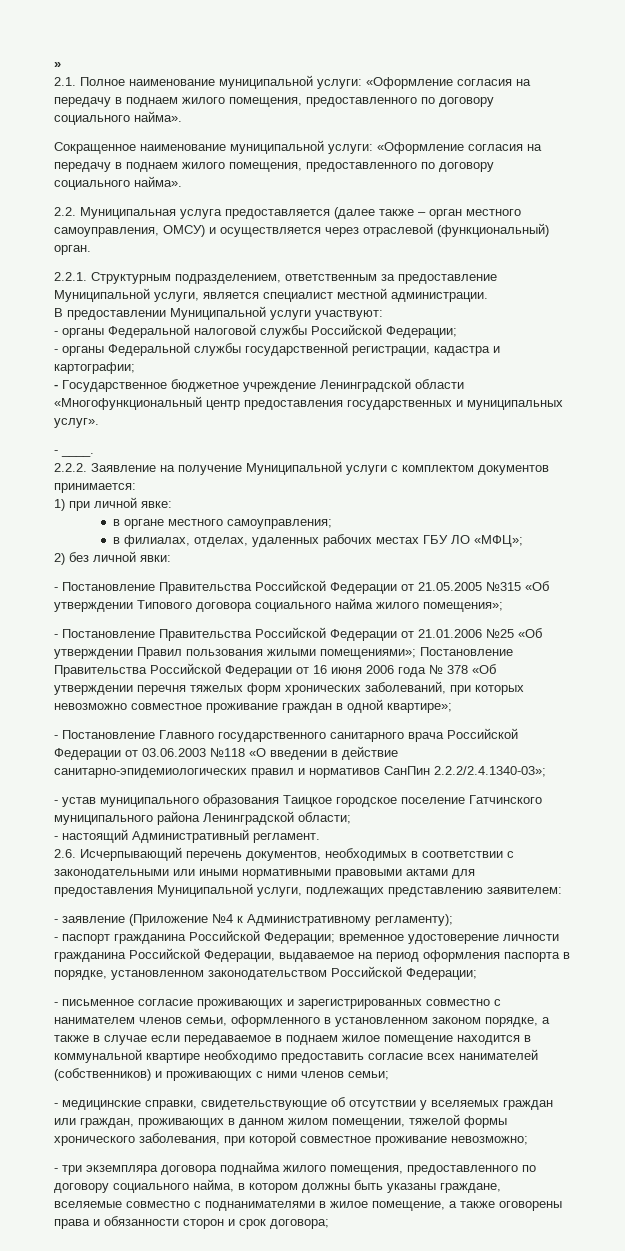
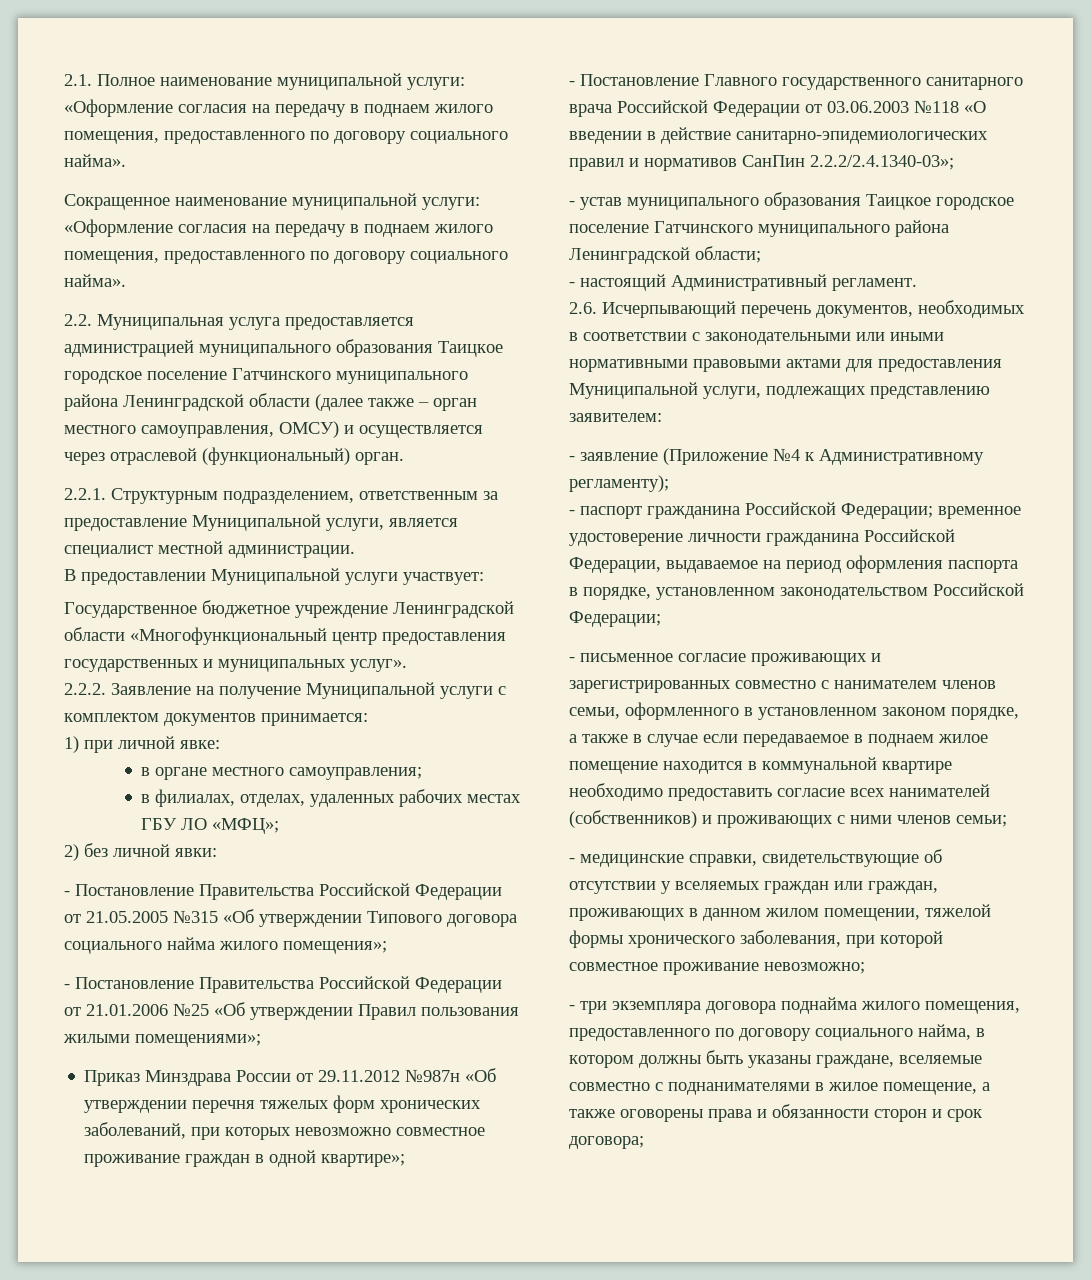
- »
- 2.2. Муниципальная услуга предоставляется (далее также – орган местного самоуправления, ОМСУ) и осуществляется через отраслевой (функциональный) орган.
+ 2.2. Муниципальная услуга предоставляется администрацией муниципального образования Таицкое городское поселение Гатчинского муниципального района Ленинградской области (далее также – орган местного самоуправления, ОМСУ) и осуществляется через отраслевой (функциональный) орган.
- В предоставлении Муниципальной услуги участвуют:
- - органы Федеральной налоговой службы Российской Федерации;
- - органы Федеральной службы государственной регистрации, кадастра и картографии;
- - Государственное бюджетное учреждение Ленинградской области «Многофункциональный центр предоставления государственных и муниципальных услуг».
+ В предоставлении Муниципальной услуги участвует:
+ Государственное бюджетное учреждение Ленинградской области «Многофункциональный центр предоставления государственных и муниципальных услуг».
- - ____.
- - Постановление Правительства Российской Федерации от 21.01.2006 №25 «Об утверждении Правил пользования жилыми помещениями»; Постановление Правительства Российской Федерации от 16 июня 2006 года № 378 «Об утверждении перечня тяжелых форм хронических заболеваний, при которых невозможно совместное проживание граждан в одной квартире»;
+ - Постановление Правительства Российской Федерации от 21.01.2006 №25 «Об утверждении Правил пользования жилыми помещениями»;
+ Приказ Минздрава России от 29.11.2012 №987н «Об утверждении перечня тяжелых форм хронических заболеваний, при которых невозможно совместное проживание граждан в одной квартире»;

